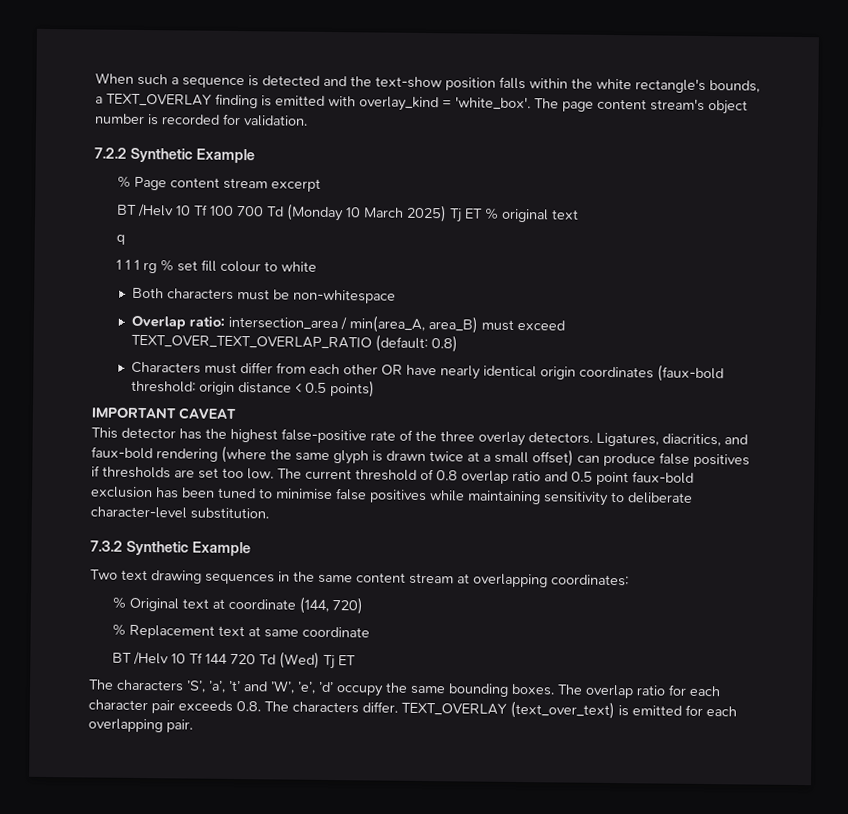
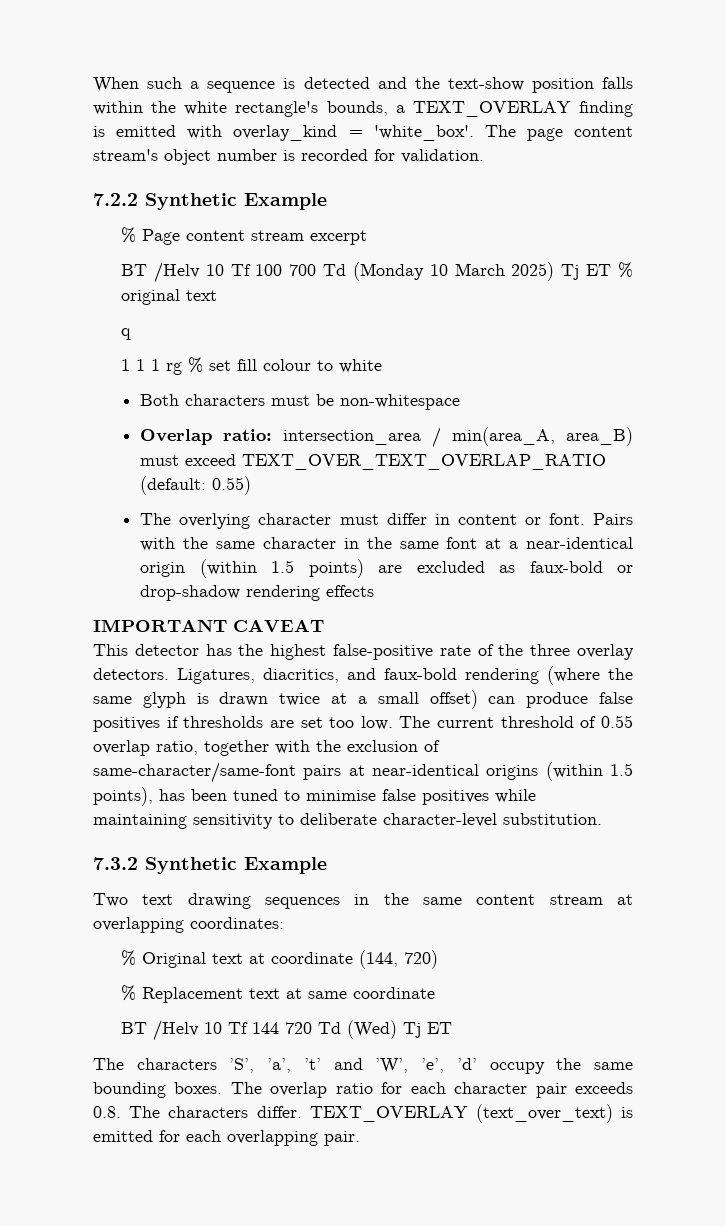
- Overlap ratio: intersection_area / min(area_A, area_B) must exceed TEXT_OVER_TEXT_OVERLAP_RATIO (default: 0.8)
- Characters must differ from each other OR have nearly identical origin coordinates (faux-bold threshold: origin distance < 0.5 points)
+ Overlap ratio: intersection_area / min(area_A, area_B) must exceed TEXT_OVER_TEXT_OVERLAP_RATIO (default: 0.55)
+ The overlying character must differ in content or font. Pairs with the same character in the same font at a near-identical origin (within 1.5 points) are excluded as faux-bold or drop-shadow rendering effects
- The current threshold of 0.8 overlap ratio and 0.5 point faux-bold exclusion has been tuned to minimise false positives while maintaining sensitivity to deliberate character-level substitution.
+ The current threshold of 0.55 overlap ratio, together with the exclusion of same-character/same-font pairs at near-identical origins (within 1.5 points), has been tuned to minimise false positives while maintaining sensitivity to deliberate character-level substitution.

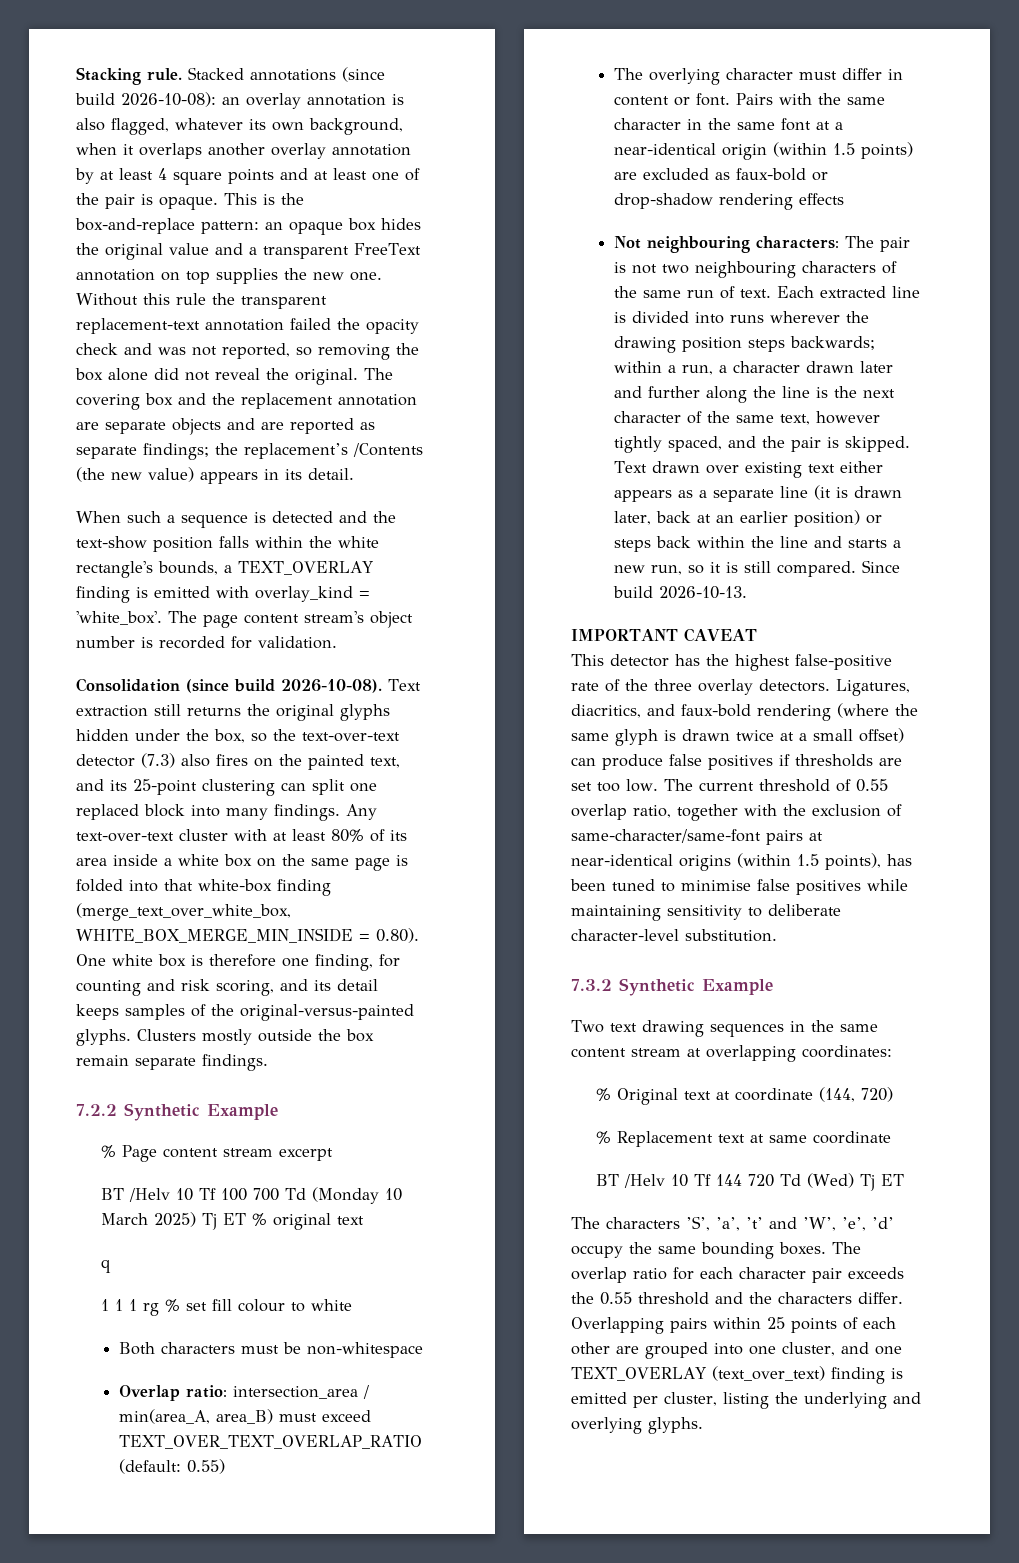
+ Stacking rule. Stacked annotations (since build 2026-10-08): an overlay annotation is also flagged, whatever its own background, when it overlaps another overlay annotation by at least 4 square points and at least one of the pair is opaque. This is the box-and-replace pattern: an opaque box hides the original value and a transparent FreeText annotation on top supplies the new one. Without this rule the transparent replacement-text annotation failed the opacity check and was not reported, so removing the box alone did not reveal the original. The covering box and the replacement annotation are separate objects and are reported as separate findings; the replacement’s /Contents (the new value) appears in its detail.
+ Consolidation (since build 2026-10-08). Text extraction still returns the original glyphs hidden under the box, so the text-over-text detector (7.3) also fires on the painted text, and its 25-point clustering can split one replaced block into many findings. Any text-over-text cluster with at least 80% of its area inside a white box on the same page is folded into that white-box finding (merge_text_over_white_box, WHITE_BOX_MERGE_MIN_INSIDE = 0.80). One white box is therefore one finding, for counting and risk scoring, and its detail keeps samples of the original-versus-painted glyphs. Clusters mostly outside the box remain separate findings.
+ Not neighbouring characters: The pair is not two neighbouring characters of the same run of text. Each extracted line is divided into runs wherever the drawing position steps backwards; within a run, a character drawn later and further along the line is the next character of the same text, however tightly spaced, and the pair is skipped. Text drawn over existing text either appears as a separate line (it is drawn later, back at an earlier position) or steps back within the line and starts a new run, so it is still compared. Since build 2026-10-13.
- The overlap ratio for each character pair exceeds 0.8. The characters differ. TEXT_OVERLAY (text_over_text) is emitted for each overlapping pair.
+ The overlap ratio for each character pair exceeds the 0.55 threshold and the characters differ. Overlapping pairs within 25 points of each other are grouped into one cluster, and one TEXT_OVERLAY (text_over_text) finding is emitted per cluster, listing the underlying and overlying glyphs.

